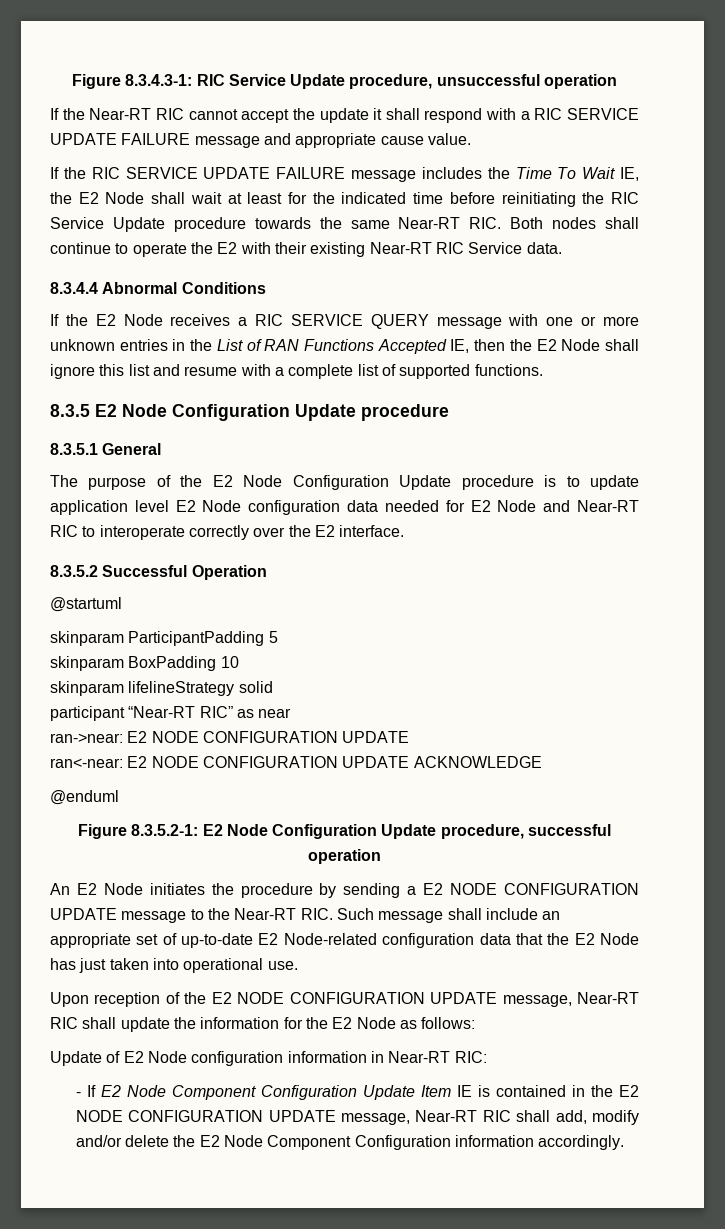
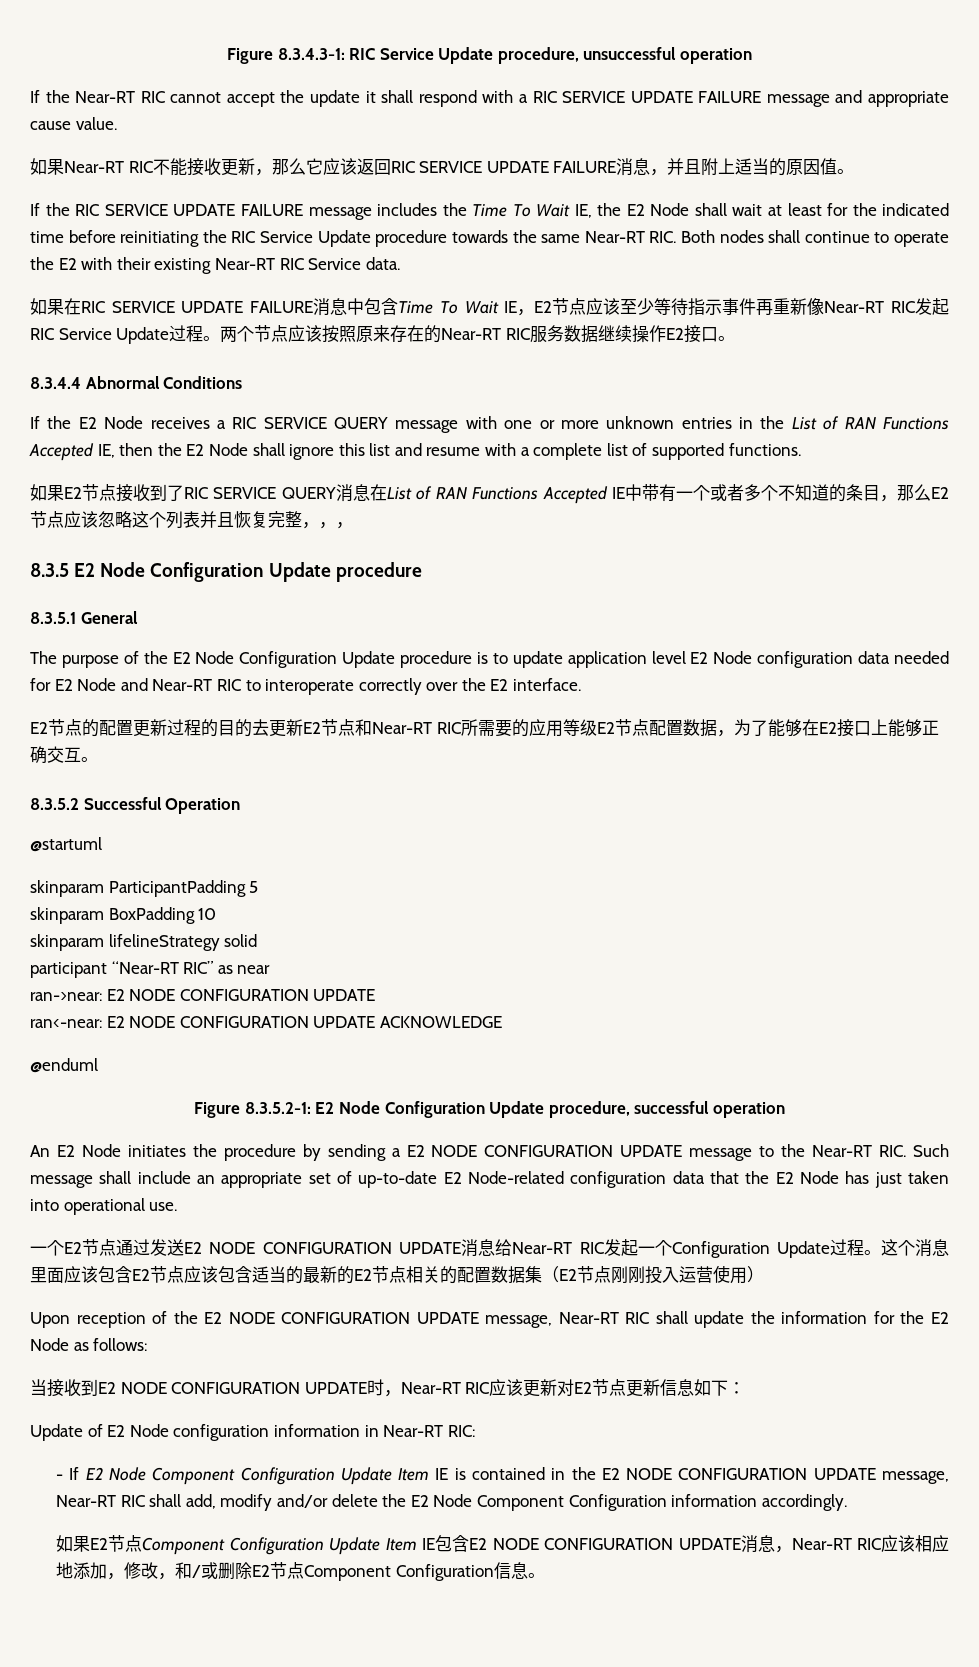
+ 如果Near-RT RIC不能接收更新，那么它应该返回RIC SERVICE UPDATE FAILURE消息，并且附上适当的原因值。
+ 如果在RIC SERVICE UPDATE FAILURE消息中包含Time To Wait IE，E2节点应该至少等待指示事件再重新像Near-RT RIC发起RIC Service Update过程。两个节点应该按照原来存在的Near-RT RIC服务数据继续操作E2接口。
+ 如果E2节点接收到了RIC SERVICE QUERY消息在List of RAN Functions Accepted IE中带有一个或者多个不知道的条目，那么E2节点应该忽略这个列表并且恢复完整，，，
+ E2节点的配置更新过程的目的去更新E2节点和Near-RT RIC所需要的应用等级E2节点配置数据，为了能够在E2接口上能够正确交互。
+ 一个E2节点通过发送E2 NODE CONFIGURATION UPDATE消息给Near-RT RIC发起一个Configuration Update过程。这个消息里面应该包含E2节点应该包含适当的最新的E2节点相关的配置数据集（E2节点刚刚投入运营使用）
+ 当接收到E2 NODE CONFIGURATION UPDATE时，Near-RT RIC应该更新对E2节点更新信息如下：
+ 如果E2节点Component Configuration Update Item IE包含E2 NODE CONFIGURATION UPDATE消息，Near-RT RIC应该相应地添加，修改，和/或删除E2节点Component Configuration信息。

